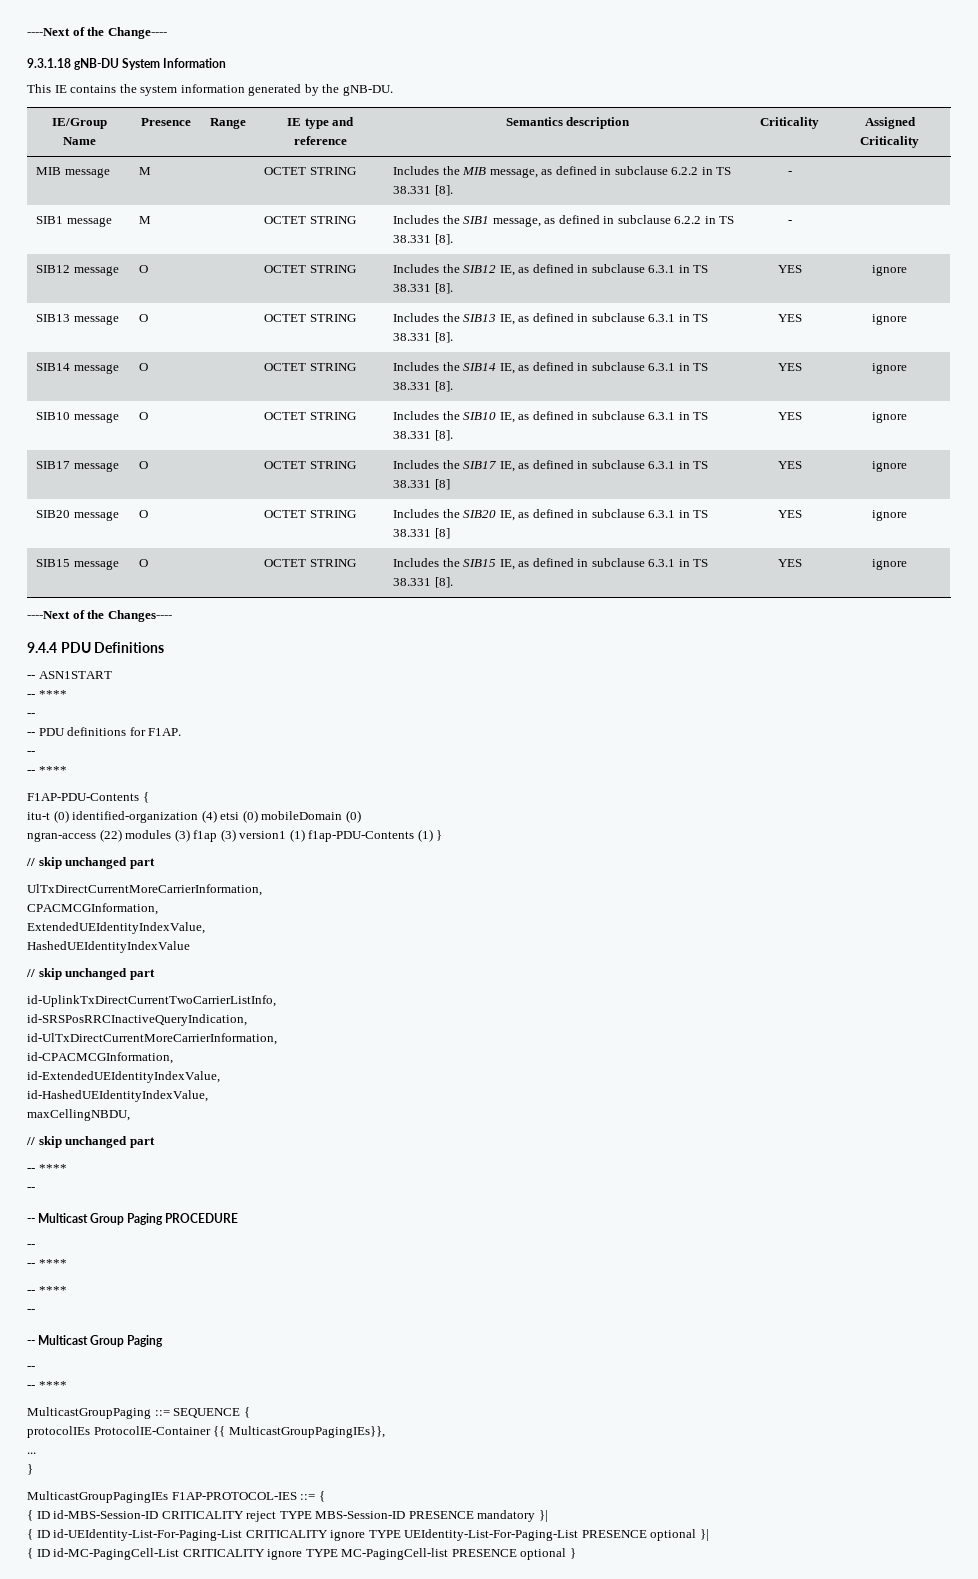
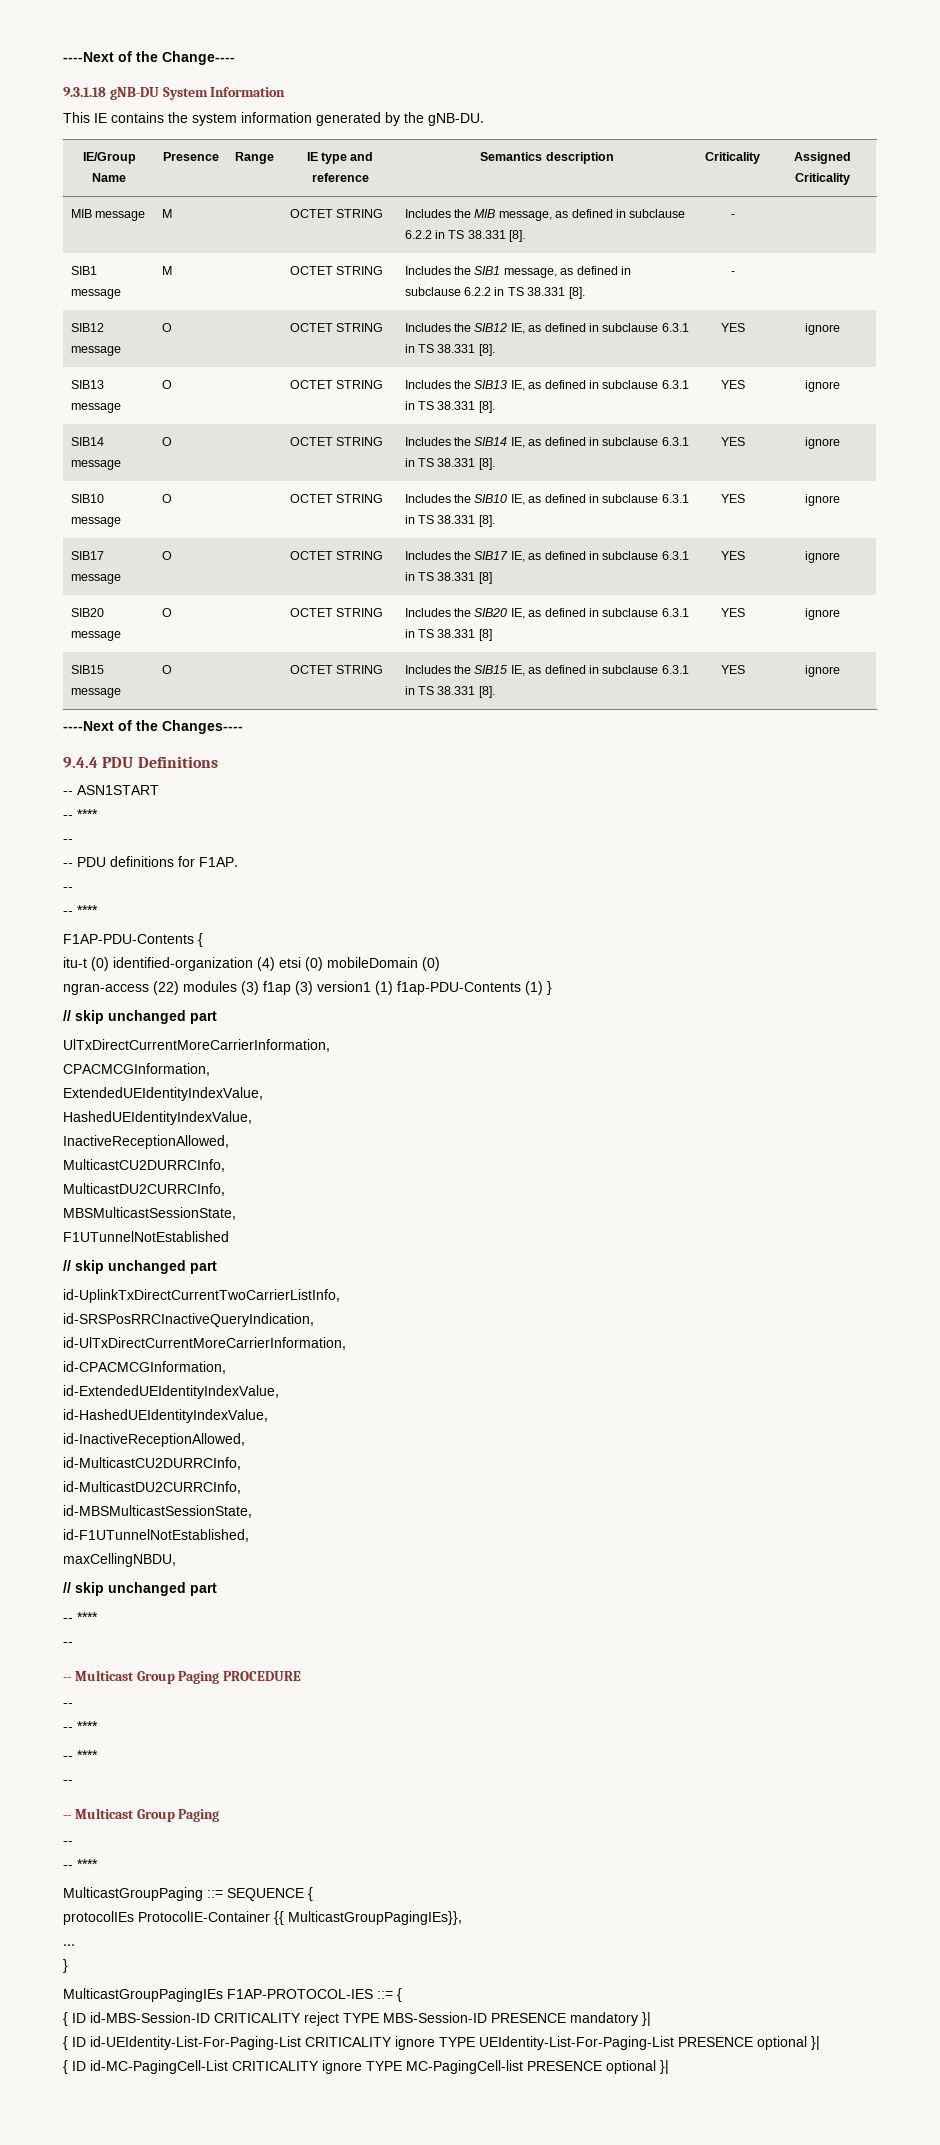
- HashedUEIdentityIndexValue
+ HashedUEIdentityIndexValue,
+ InactiveReceptionAllowed,
+ MulticastCU2DURRCInfo,
+ MulticastDU2CURRCInfo,
+ MBSMulticastSessionState,
+ F1UTunnelNotEstablished
+ id-InactiveReceptionAllowed,
+ id-MulticastCU2DURRCInfo,
+ id-MulticastDU2CURRCInfo,
+ id-MBSMulticastSessionState,
+ id-F1UTunnelNotEstablished,
- { ID id-MC-PagingCell-List CRITICALITY ignore TYPE MC-PagingCell-list PRESENCE optional }
+ { ID id-MC-PagingCell-List CRITICALITY ignore TYPE MC-PagingCell-list PRESENCE optional }|

